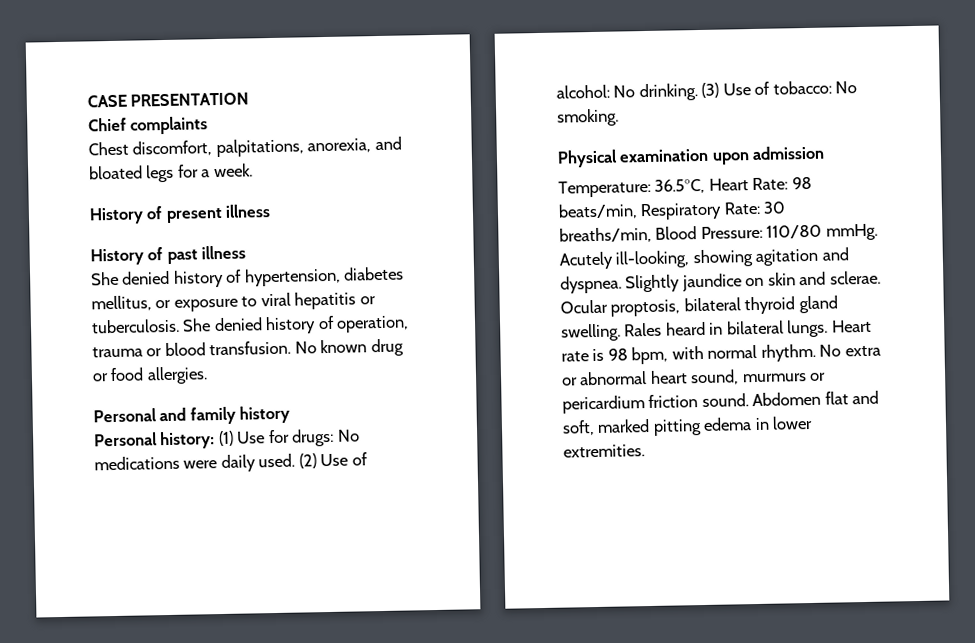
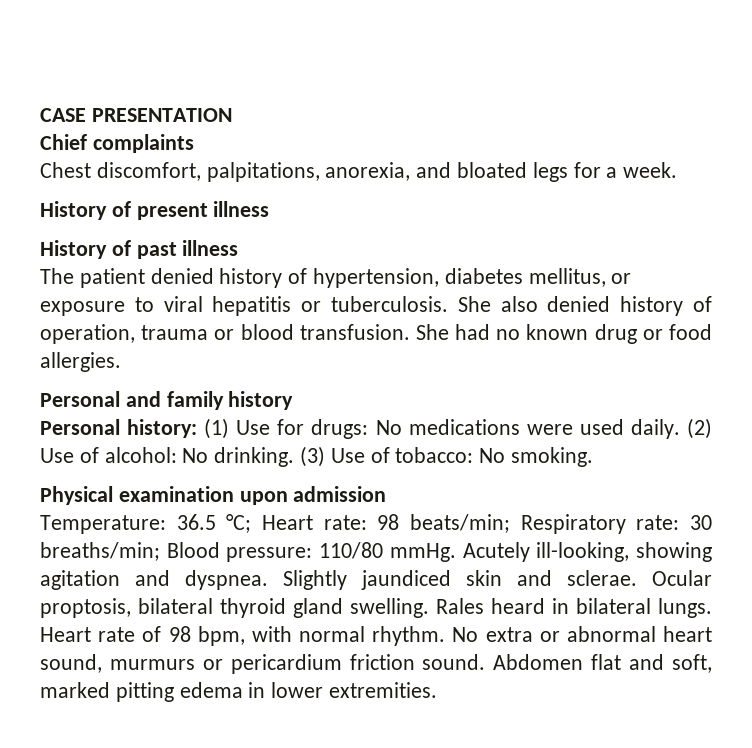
- She denied history of hypertension, diabetes mellitus, or exposure to viral hepatitis or tuberculosis.
+ The patient denied history of hypertension, diabetes mellitus, or exposure to viral hepatitis or tuberculosis.
- She denied history of operation, trauma or blood transfusion.
+ She also denied history of operation, trauma or blood transfusion.
- No known drug or food allergies.
+ She had no known drug or food allergies.
- Personal history: (1) Use for drugs: No medications were daily used.
+ Personal history: (1) Use for drugs: No medications were used daily.
- Temperature: 36.5°C, Heart Rate: 98 beats/min, Respiratory Rate: 30 breaths/min, Blood Pressure: 110/80 mmHg.
+ Temperature: 36.5 °C; Heart rate: 98 beats/min; Respiratory rate: 30 breaths/min; Blood pressure: 110/80 mmHg.
- Slightly jaundice on skin and sclerae.
+ Slightly jaundiced skin and sclerae.
- Heart rate is 98 bpm, with normal rhythm.
+ Heart rate of 98 bpm, with normal rhythm.

